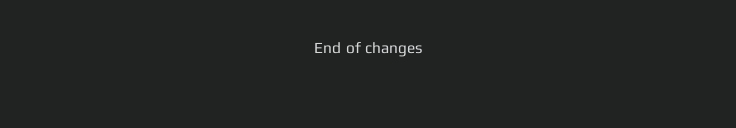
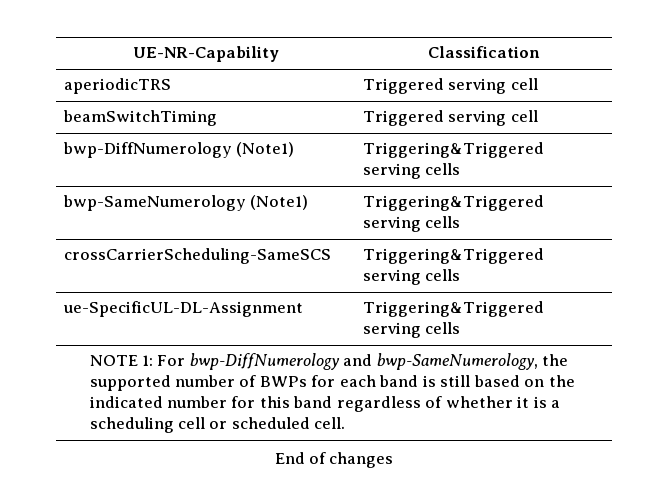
+ UE-NR-Capability | Classification
+ aperiodicTRS | Triggered serving cell
+ beamSwitchTiming | Triggered serving cell
+ bwp-DiffNumerology (Note1) | Triggering&Triggered serving cells
+ bwp-SameNumerology (Note1) | Triggering&Triggered serving cells
+ crossCarrierScheduling-SameSCS | Triggering&Triggered serving cells
+ ue-SpecificUL-DL-Assignment | Triggering&Triggered serving cells
+ NOTE 1: For bwp-DiffNumerology and bwp-SameNumerology, the supported number of BWPs for each band is still based on the indicated number for this band regardless of whether it is a scheduling cell or scheduled cell.

